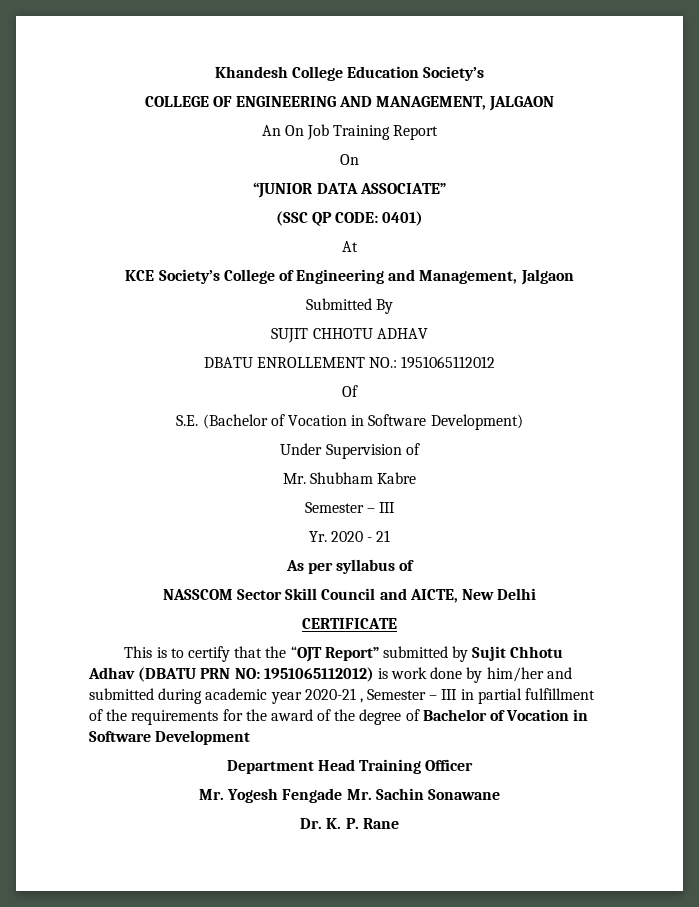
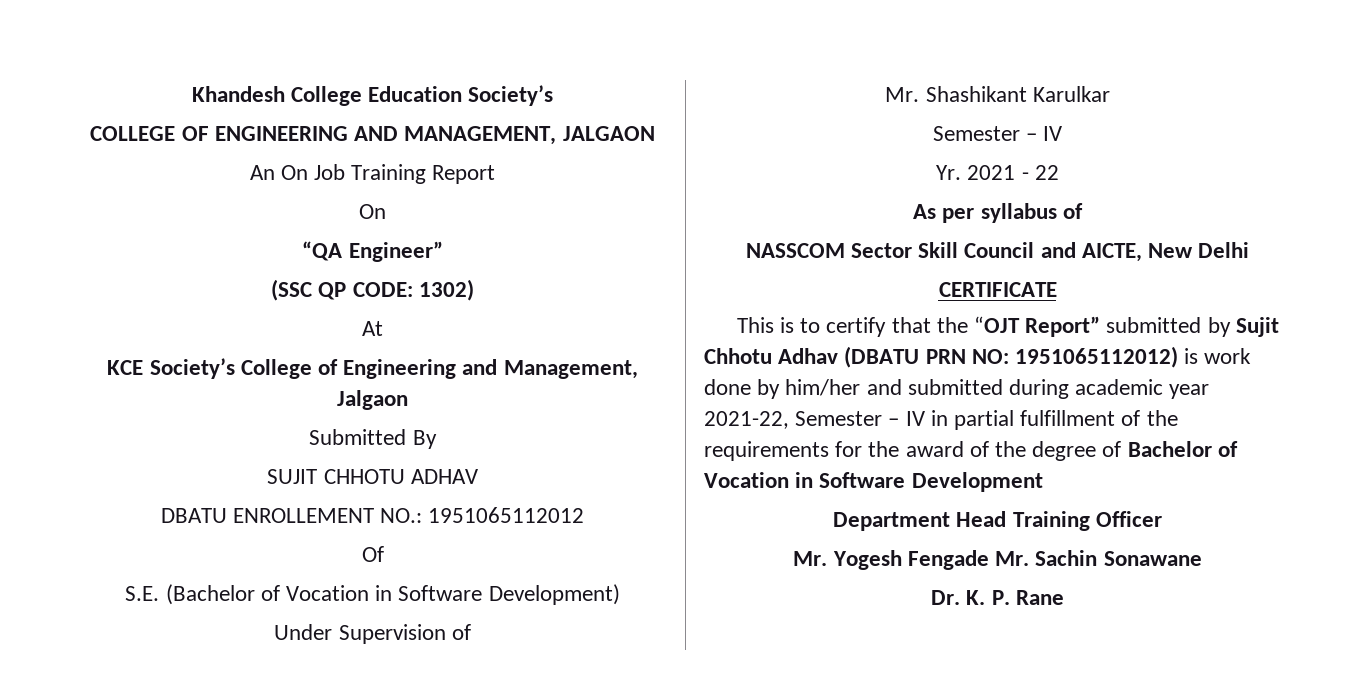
- “JUNIOR DATA ASSOCIATE”
+ “QA Engineer”
- (SSC QP CODE: 0401)
+ (SSC QP CODE: 1302)
- Mr. Shubham Kabre
- Semester – III
+ Mr. Shashikant Karulkar
+ Semester – IV
- Yr. 2020 - 21
+ Yr. 2021 - 22
- This is to certify that the “OJT Report” submitted by Sujit Chhotu Adhav (DBATU PRN NO: 1951065112012) is work done by him/her and submitted during academic year 2020-21 , Semester – III in partial fulfillment of the requirements for the award of the degree of Bachelor of Vocation in Software Development
+ This is to certify that the “OJT Report” submitted by Sujit Chhotu Adhav (DBATU PRN NO: 1951065112012) is work done by him/her and submitted during academic year 2021-22, Semester – IV in partial fulfillment of the requirements for the award of the degree of Bachelor of Vocation in Software Development

